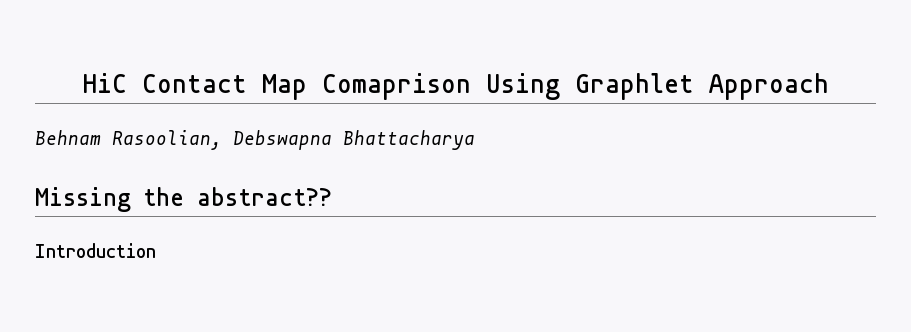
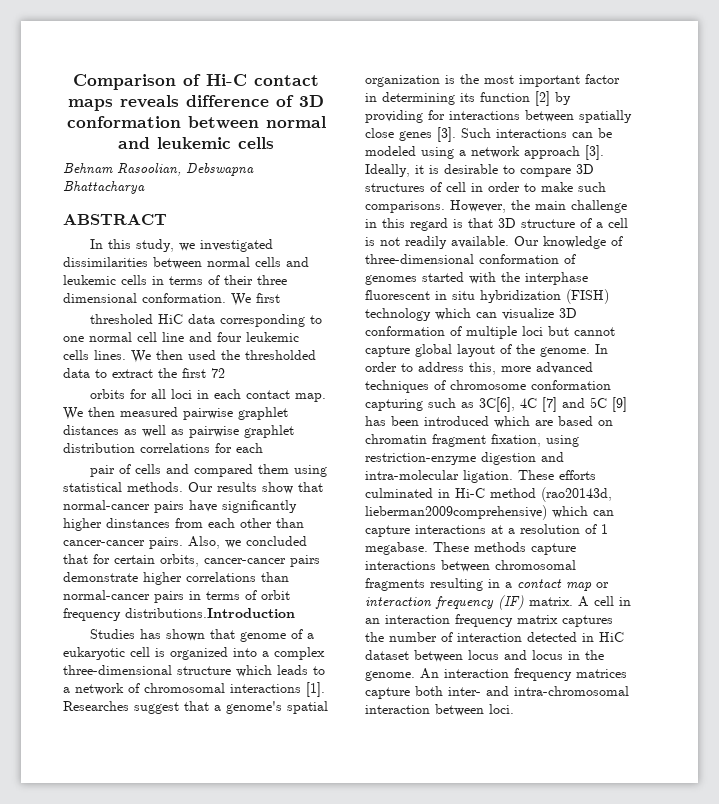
- HiC Contact Map Comaprison Using Graphlet Approach
+ Comparison of Hi-C contact maps reveals difference of 3D conformation between normal and leukemic cells
  Behnam Rasoolian, Debswapna Bhattacharya
- Missing the abstract??
- Introduction
+ ABSTRACT
+ In this study, we investigated dissimilarities between normal cells and leukemic cells in terms of their three dimensional conformation. We first
+ thresholed HiC data corresponding to one normal cell line and four leukemic cells lines. We then used the thresholded data to extract the first 72
+ orbits for all loci in each contact map. We then measured pairwise graphlet distances as well as pairwise graphlet distribution correlations for each
+ pair of cells and compared them using statistical methods. Our results show that normal-cancer pairs have significantly higher dinstances from each other than cancer-cancer pairs. Also, we concluded that for certain orbits, cancer-cancer pairs demonstrate higher correlations than normal-cancer pairs in terms of orbit frequency distributions.Introduction
+ Studies has shown that genome of a eukaryotic cell is organized into a complex three-dimensional structure which leads to a network of chromosomal interactions [1]. Researches suggest that a genome's spatial organization is the most important factor in determining its function [2] by providing for interactions between spatially close genes [3]. Such interactions can be modeled using a network approach [3]. Ideally, it is desirable to compare 3D structures of cell in order to make such comparisons. However, the main challenge in this regard is that 3D structure of a cell is not readily available. Our knowledge of three-dimensional conformation of genomes started with the interphase fluorescent in situ hybridization (FISH) technology which can visualize 3D conformation of multiple loci but cannot capture global layout of the genome. In order to address this, more advanced techniques of chromosome conformation capturing such as 3C[6], 4C [7] and 5C [9] has been introduced which are based on chromatin fragment fixation, using restriction-enzyme digestion and intra-molecular ligation. These efforts culminated in Hi-C method (rao20143d, lieberman2009comprehensive) which can capture interactions at a resolution of 1 megabase. These methods capture interactions between chromosomal fragments resulting in a contact map or interaction frequency (IF) matrix. A cell in an interaction frequency matrix captures the number of interaction detected in HiC dataset between locus and locus in the genome. An interaction frequency matrices capture both inter- and intra-chromosomal interaction between loci.

